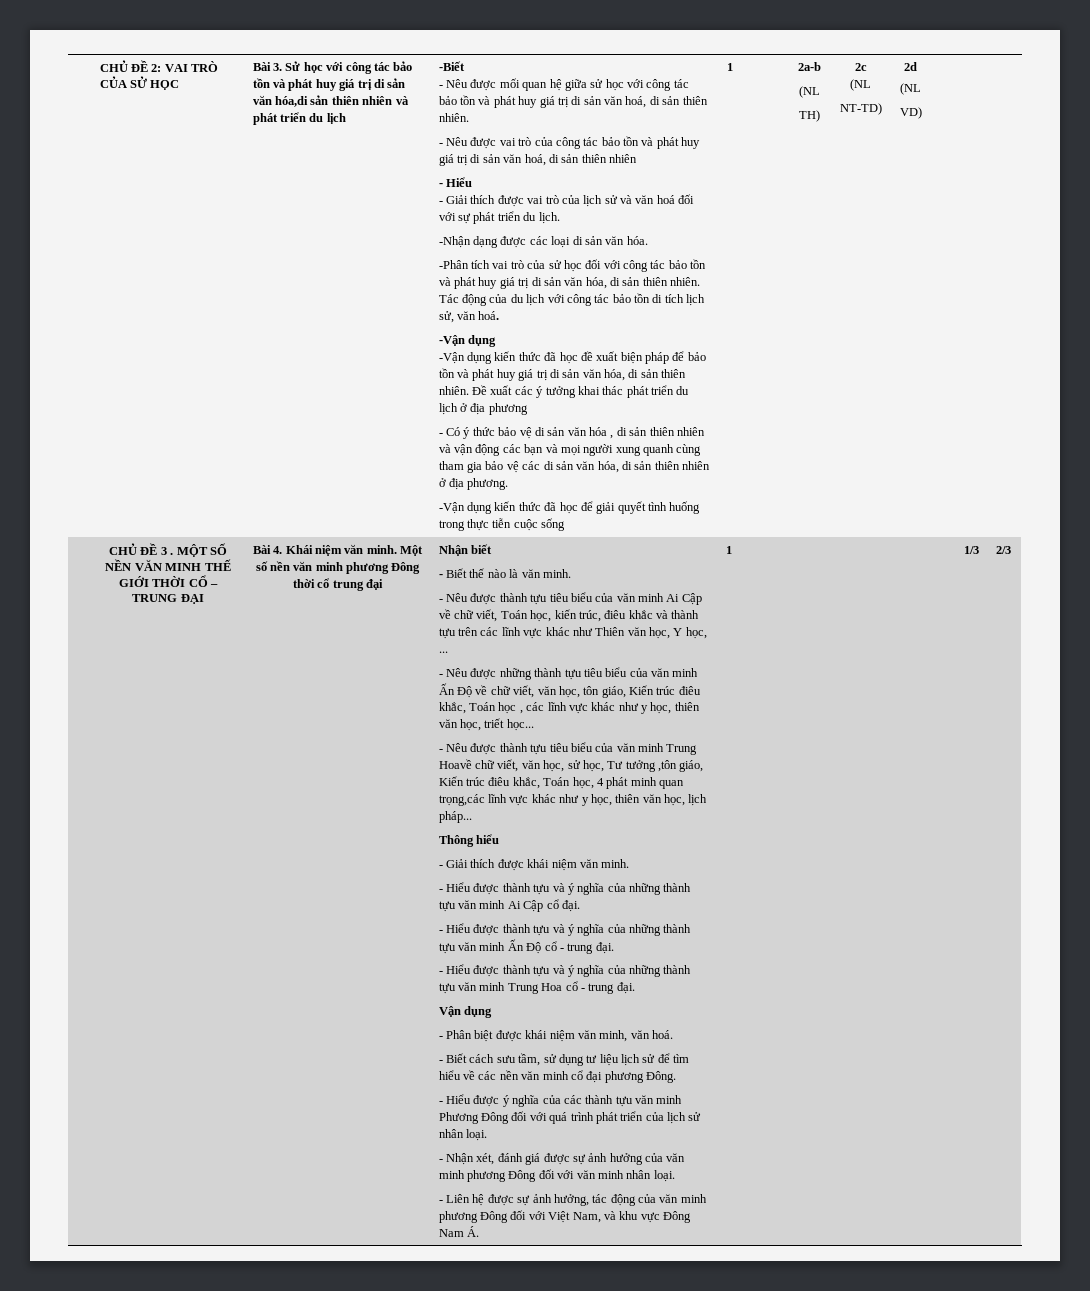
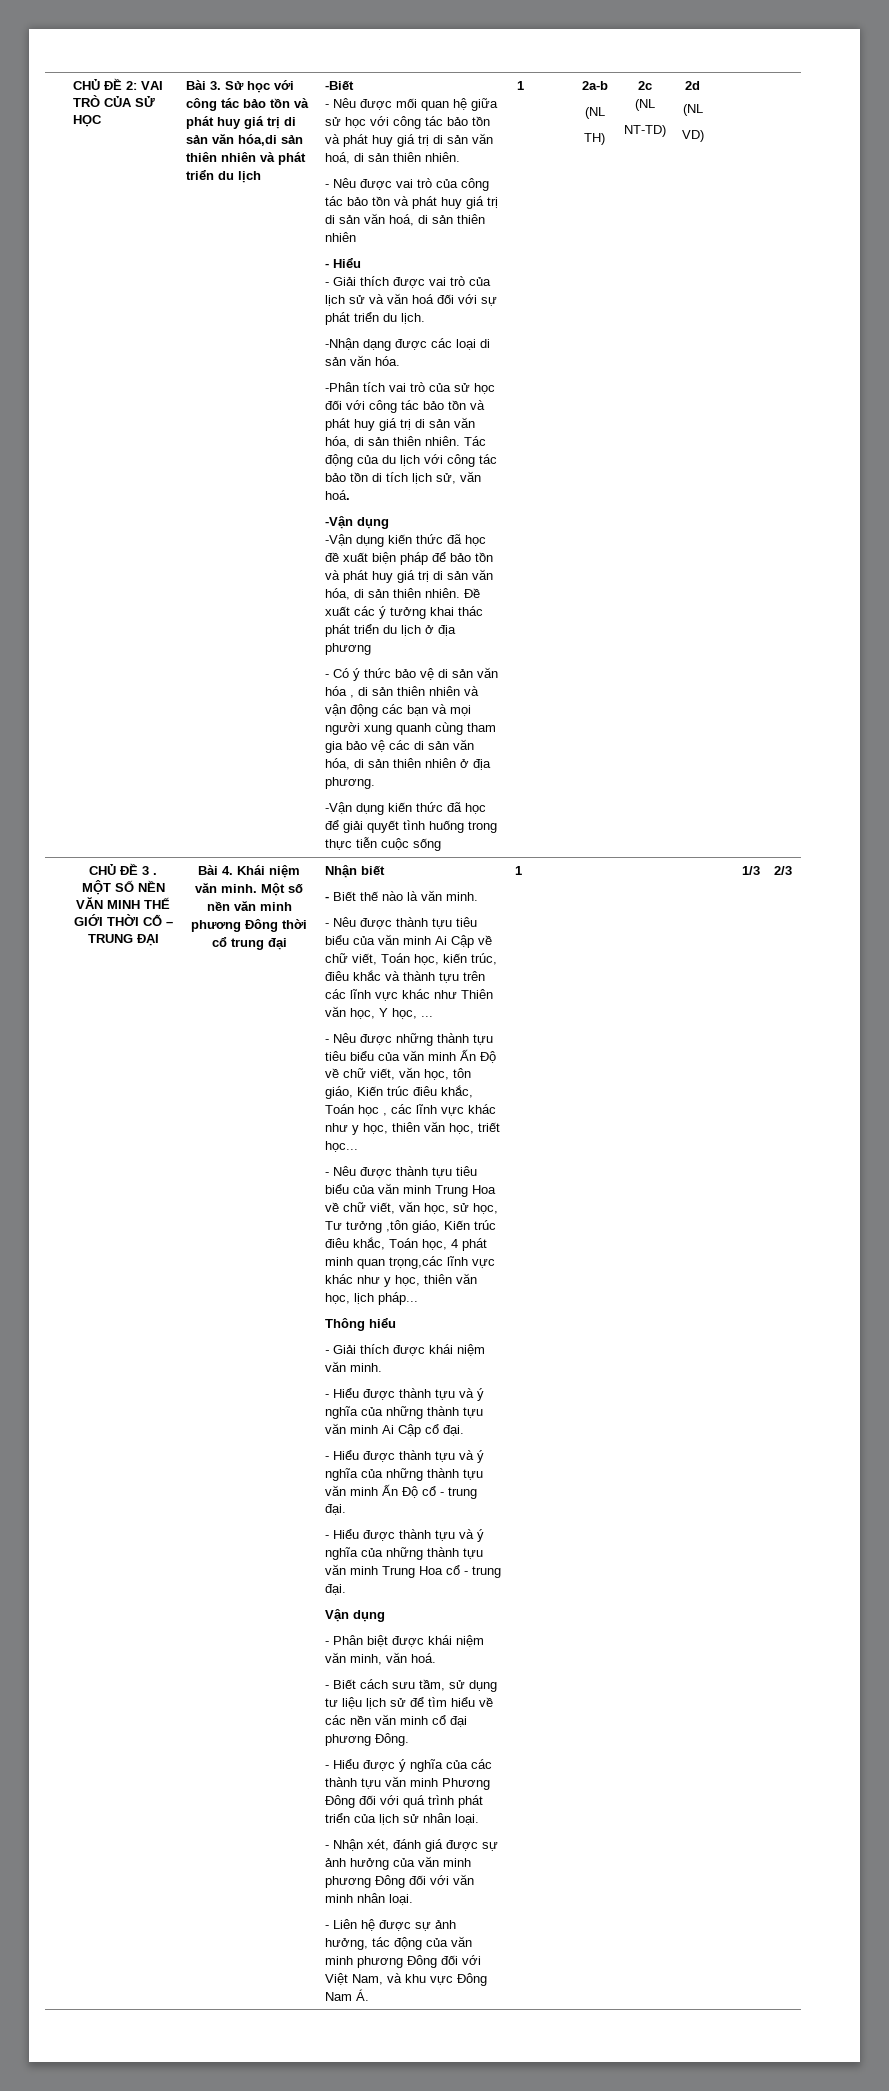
- - Nêu được thành tựu tiêu biểu của văn minh Trung Hoavề chữ viết, văn học, sử học, Tư tưởng ,tôn giáo, Kiến trúc điêu khắc, Toán học, 4 phát minh quan trọng,các lĩnh vực khác như y học, thiên văn học, lịch pháp...
+ - Nêu được thành tựu tiêu biểu của văn minh Trung Hoa về chữ viết, văn học, sử học, Tư tưởng ,tôn giáo, Kiến trúc điêu khắc, Toán học, 4 phát minh quan trọng,các lĩnh vực khác như y học, thiên văn học, lịch pháp...

